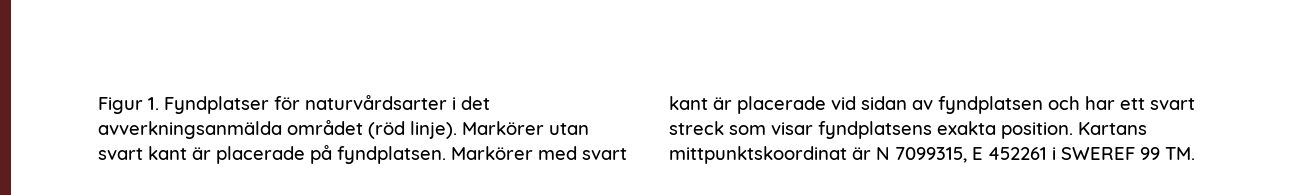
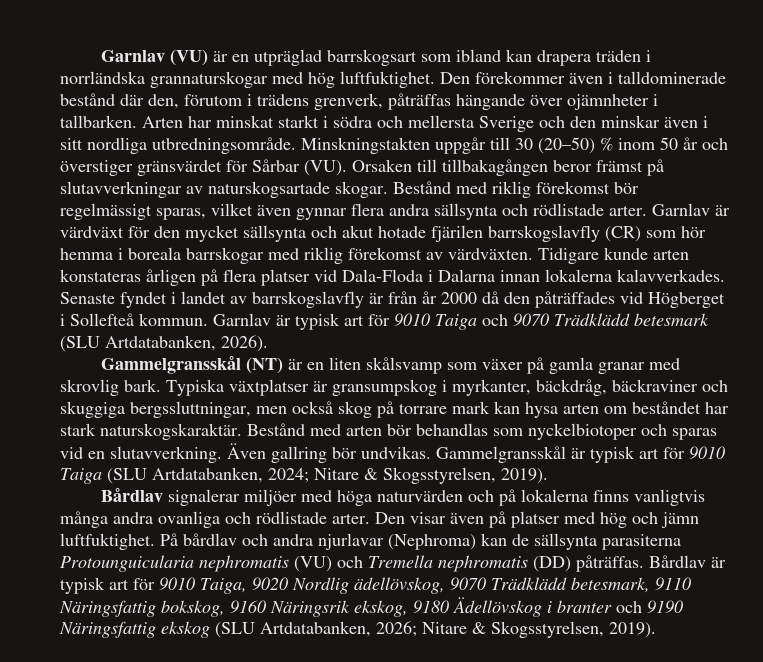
- Figur 1. Fyndplatser för naturvårdsarter i det avverkningsanmälda området (röd linje). Markörer utan svart kant är placerade på fyndplatsen. Markörer med svart kant är placerade vid sidan av fyndplatsen och har ett svart streck som visar fyndplatsens exakta position. Kartans mittpunktskoordinat är N 7099315, E 452261 i SWEREF 99 TM.
+ Garnlav (VU) är en utpräglad barrskogsart som ibland kan drapera träden i norrländska grannaturskogar med hög luftfuktighet. Den förekommer även i talldominerade bestånd där den, förutom i trädens grenverk, påträffas hängande över ojämnheter i tallbarken. Arten har minskat starkt i södra och mellersta Sverige och den minskar även i sitt nordliga utbredningsområde. Minskningstakten uppgår till 30 (20–50) % inom 50 år och överstiger gränsvärdet för Sårbar (VU). Orsaken till tillbakagången beror främst på slutavverkningar av naturskogsartade skogar. Bestånd med riklig förekomst bör regelmässigt sparas, vilket även gynnar flera andra sällsynta och rödlistade arter. Garnlav är värdväxt för den mycket sällsynta och akut hotade fjärilen barrskogslavfly (CR) som hör hemma i boreala barrskogar med riklig förekomst av värdväxten. Tidigare kunde arten konstateras årligen på flera platser vid Dala-Floda i Dalarna innan lokalerna kalavverkades. Senaste fyndet i landet av barrskogslavfly är från år 2000 då den påträffades vid Högberget i Sollefteå kommun. Garnlav är typisk art för 9010 Taiga och 9070 Trädklädd betesmark (SLU Artdatabanken, 2026).
+ Gammelgransskål (NT) är en liten skålsvamp som växer på gamla granar med skrovlig bark. Typiska växtplatser är gransumpskog i myrkanter, bäckdråg, bäckraviner och skuggiga bergssluttningar, men också skog på torrare mark kan hysa arten om beståndet har stark naturskogskaraktär. Bestånd med arten bör behandlas som nyckelbiotoper och sparas vid en slutavverkning. Även gallring bör undvikas. Gammelgransskål är typisk art för 9010 Taiga (SLU Artdatabanken, 2024; Nitare & Skogsstyrelsen, 2019).
+ Bårdlav signalerar miljöer med höga naturvärden och på lokalerna finns vanligtvis många andra ovanliga och rödlistade arter. Den visar även på platser med hög och jämn luftfuktighet. På bårdlav och andra njurlavar (Nephroma) kan de sällsynta parasiterna Protounguicularia nephromatis (VU) och Tremella nephromatis (DD) påträffas. Bårdlav är typisk art för 9010 Taiga, 9020 Nordlig ädellövskog, 9070 Trädklädd betesmark, 9110 Näringsfattig bokskog, 9160 Näringsrik ekskog, 9180 Ädellövskog i branter och 9190 Näringsfattig ekskog (SLU Artdatabanken, 2026; Nitare & Skogsstyrelsen, 2019).

